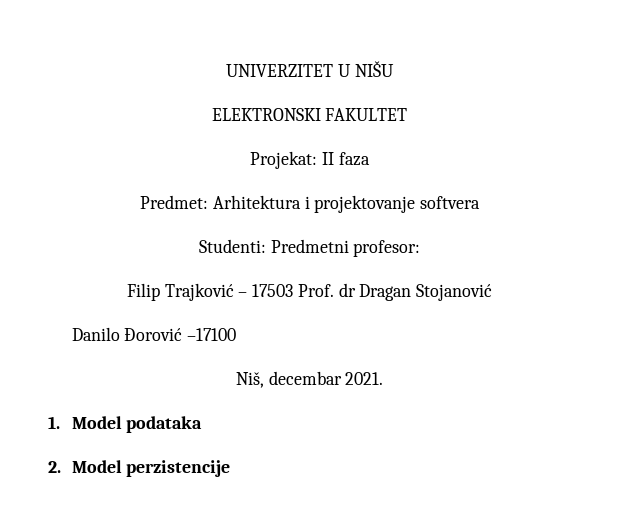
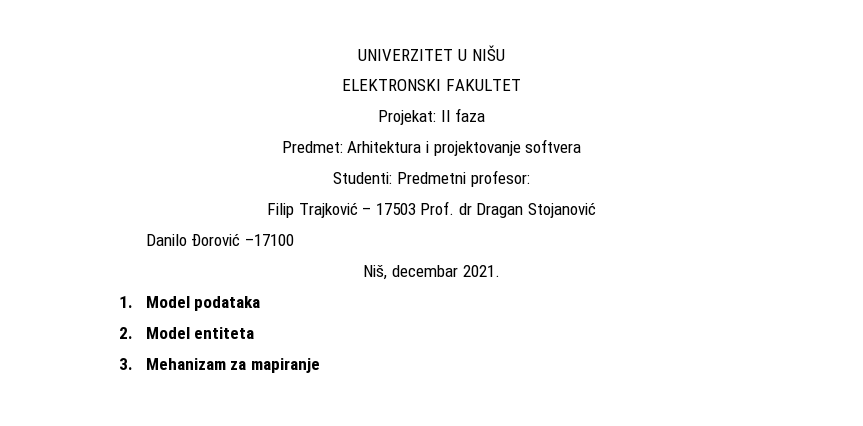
- 2. Model perzistencije
+ 2. Model entiteta
+ 3. Mehanizam za mapiranje

